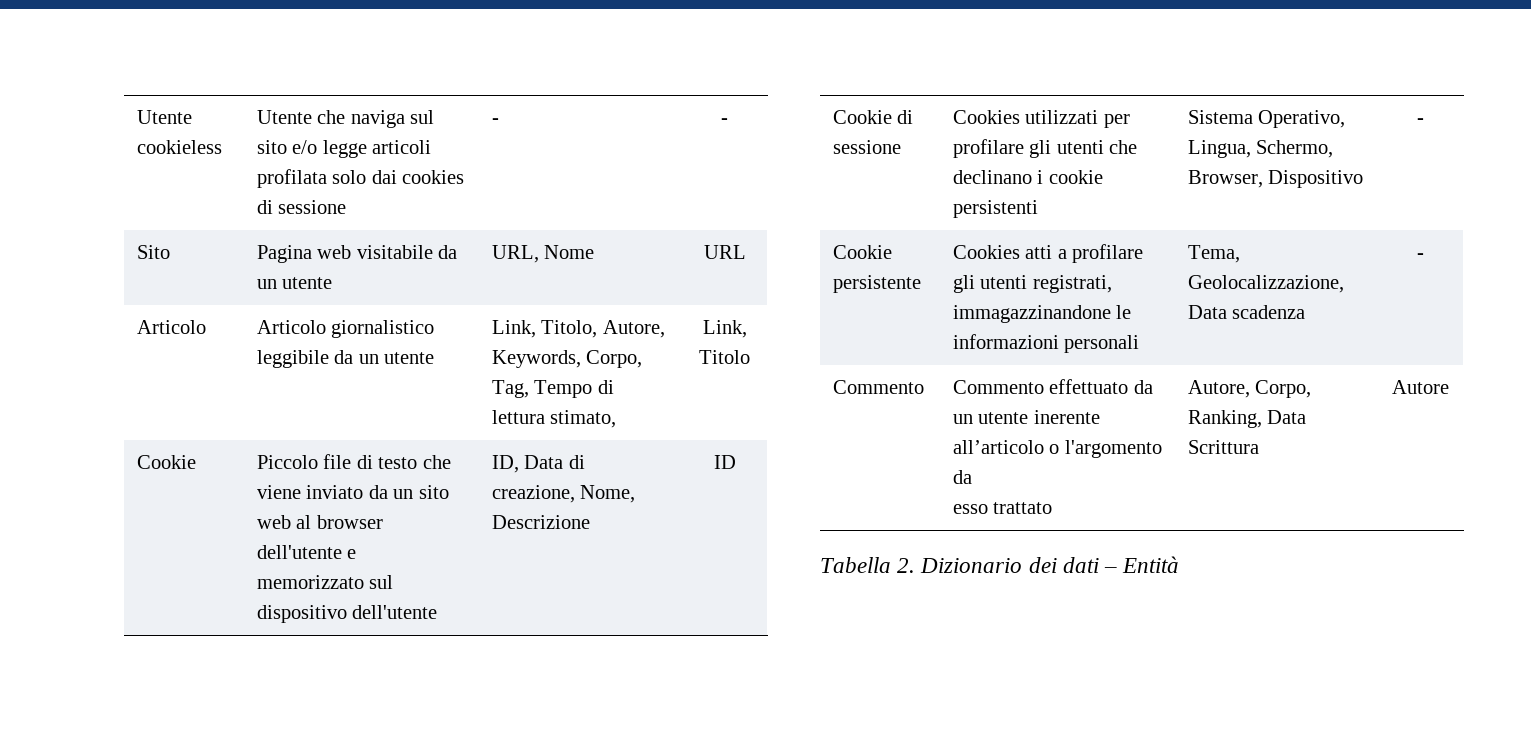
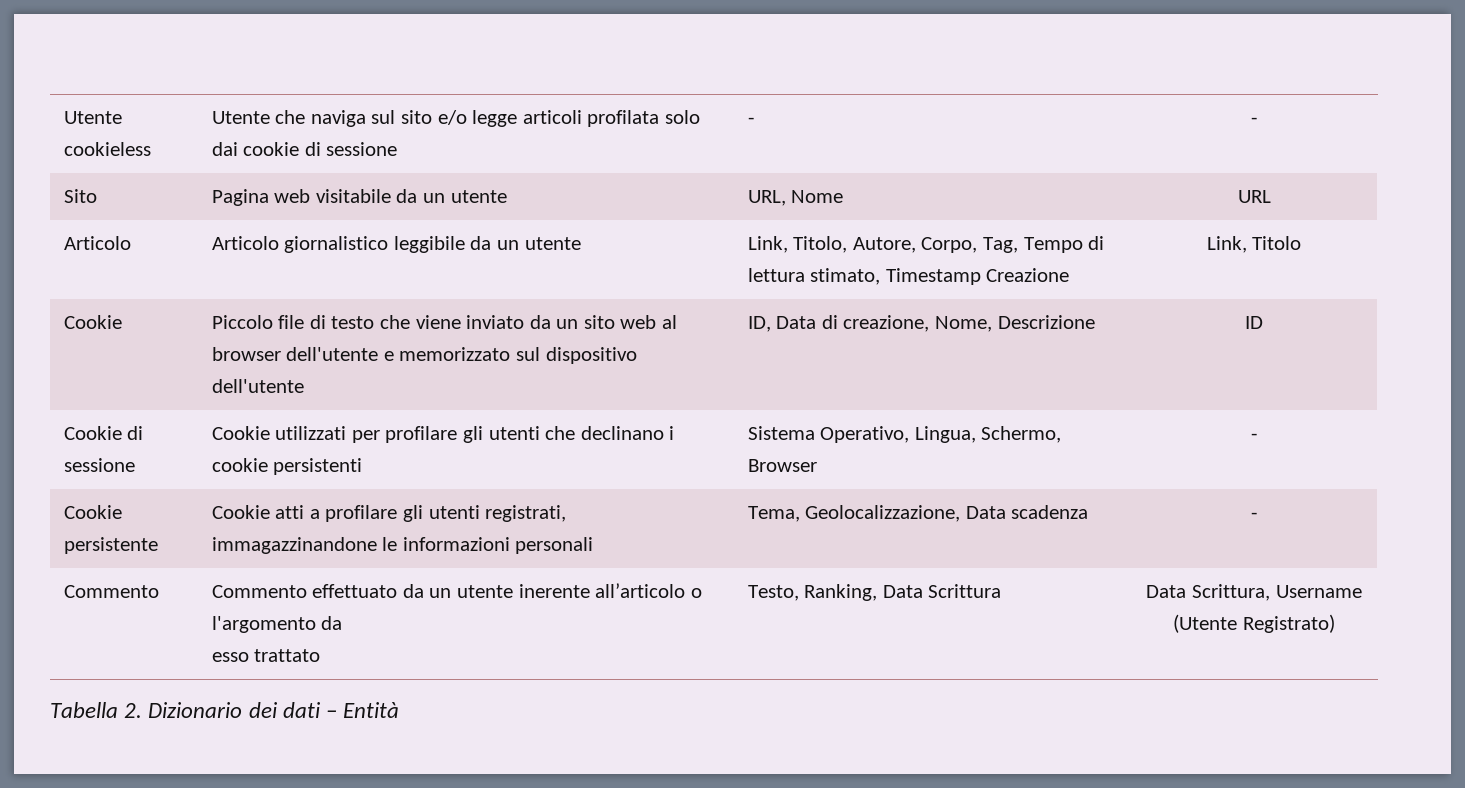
- Utente cookieless | Utente che naviga sul sito e/o legge articoli profilata solo dai cookies di sessione | - | -
+ Utente cookieless | Utente che naviga sul sito e/o legge articoli profilata solo dai cookie di sessione | - | -
- Articolo | Articolo giornalistico leggibile da un utente | Link, Titolo, Autore, Keywords, Corpo, Tag, Tempo di lettura stimato, | Link, Titolo
+ Articolo | Articolo giornalistico leggibile da un utente | Link, Titolo, Autore, Corpo, Tag, Tempo di lettura stimato, Timestamp Creazione | Link, Titolo
- Cookie di sessione | Cookies utilizzati per profilare gli utenti che declinano i cookie persistenti | Sistema Operativo, Lingua, Schermo, Browser, Dispositivo | -
+ Cookie di sessione | Cookie utilizzati per profilare gli utenti che declinano i cookie persistenti | Sistema Operativo, Lingua, Schermo, Browser | -
- Cookie persistente | Cookies atti a profilare gli utenti registrati, immagazzinandone le informazioni personali | Tema, Geolocalizzazione, Data scadenza | -
+ Cookie persistente | Cookie atti a profilare gli utenti registrati, immagazzinandone le informazioni personali | Tema, Geolocalizzazione, Data scadenza | -
  Commento | Commento effettuato da un utente inerente all’articolo o l'argomento da
- esso trattato | Autore, Corpo, Ranking, Data Scrittura | Autore
+ esso trattato | Testo, Ranking, Data Scrittura | Data Scrittura, Username (Utente Registrato)

